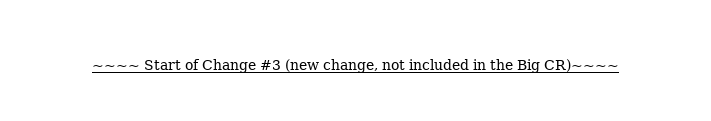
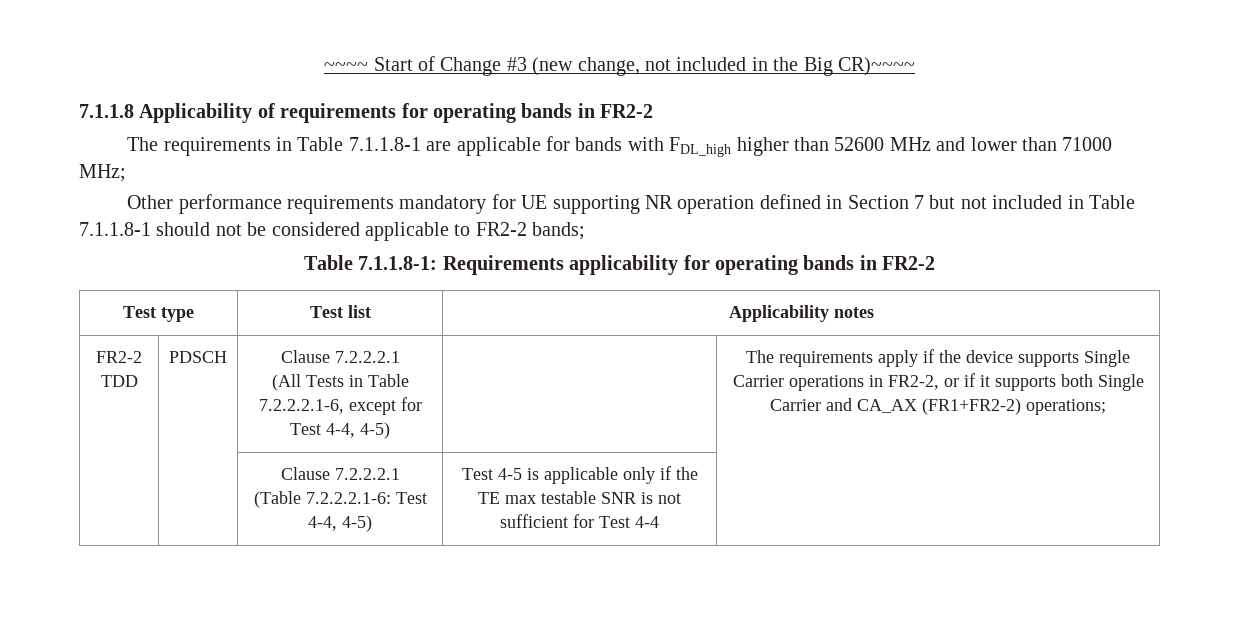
+ 7.1.1.8 Applicability of requirements for operating bands in FR2-2
+ The requirements in Table 7.1.1.8-1 are applicable for bands with FDL_high higher than 52600 MHz and lower than 71000 MHz;
+ Other performance requirements mandatory for UE supporting NR operation defined in Section 7 but not included in Table 7.1.1.8-1 should not be considered applicable to FR2-2 bands;
+ Table 7.1.1.8-1: Requirements applicability for operating bands in FR2-2
+ Test type | Test list | Applicability notes
+ FR2-2 TDD | PDSCH | Clause 7.2.2.2.1
+ (All Tests in Table 7.2.2.2.1-6, except for Test 4-4, 4-5) | | The requirements apply if the device supports Single Carrier operations in FR2-2, or if it supports both Single Carrier and CA_AX (FR1+FR2-2) operations;
+ | | Clause 7.2.2.2.1
+ (Table 7.2.2.2.1-6: Test 4-4, 4-5) | Test 4-5 is applicable only if the TE max testable SNR is not sufficient for Test 4-4 |

